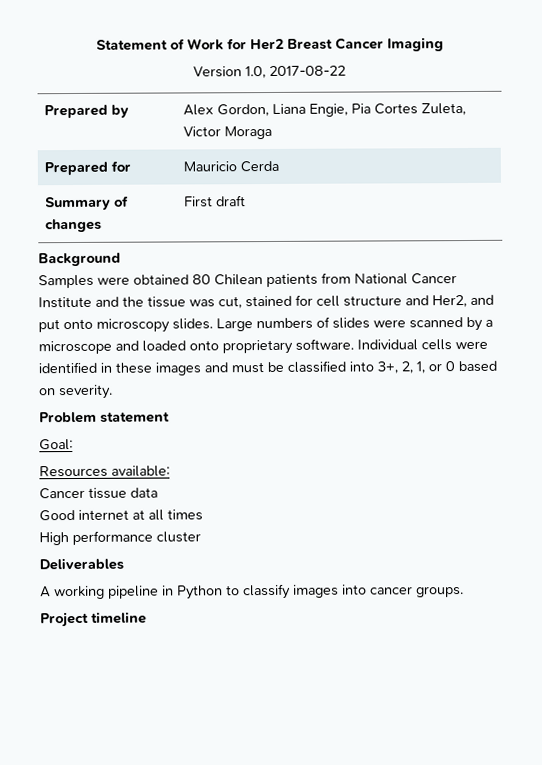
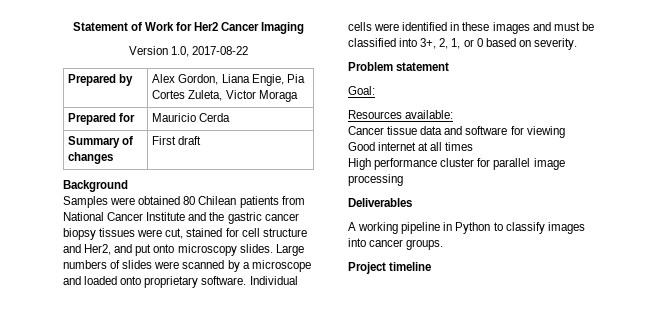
- Statement of Work for Her2 Breast Cancer Imaging
+ Statement of Work for Her2 Cancer Imaging
- Samples were obtained 80 Chilean patients from National Cancer Institute and the tissue was cut, stained for cell structure and Her2, and put onto microscopy slides.
+ Samples were obtained 80 Chilean patients from National Cancer Institute and the gastric cancer biopsy tissues were cut, stained for cell structure and Her2, and put onto microscopy slides.
- Cancer tissue data
+ Cancer tissue data and software for viewing
- High performance cluster
+ High performance cluster for parallel image processing

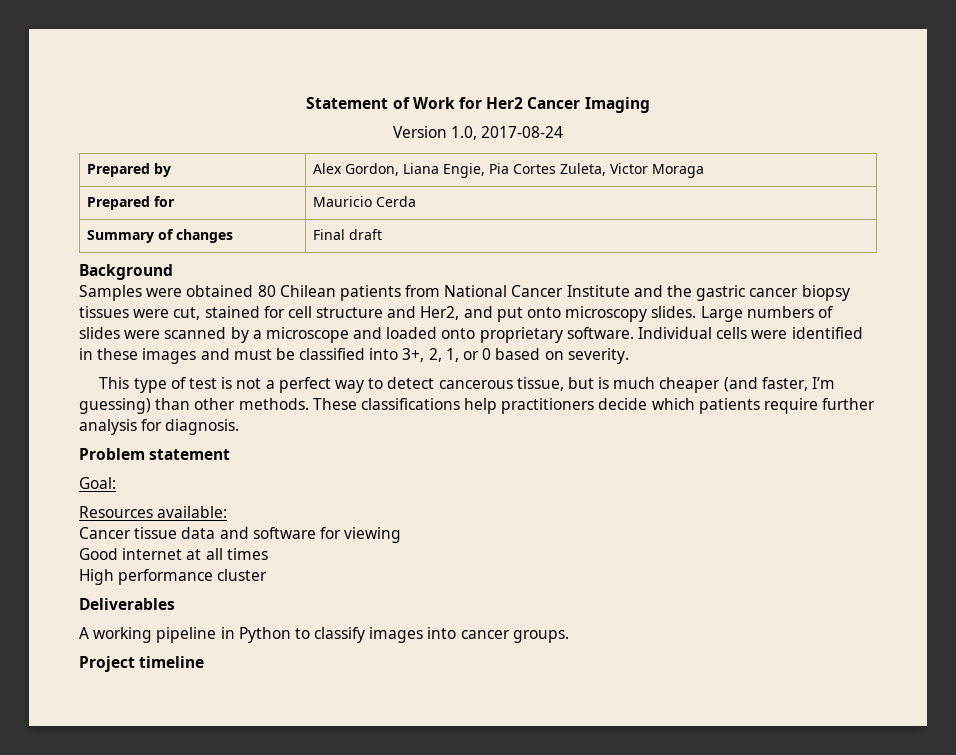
- Version 1.0, 2017-08-22
+ Version 1.0, 2017-08-24
- Summary of changes | First draft
+ Summary of changes | Final draft
+ This type of test is not a perfect way to detect cancerous tissue, but is much cheaper (and faster, I’m guessing) than other methods. These classifications help practitioners decide which patients require further analysis for diagnosis.
- High performance cluster for parallel image processing
+ High performance cluster

